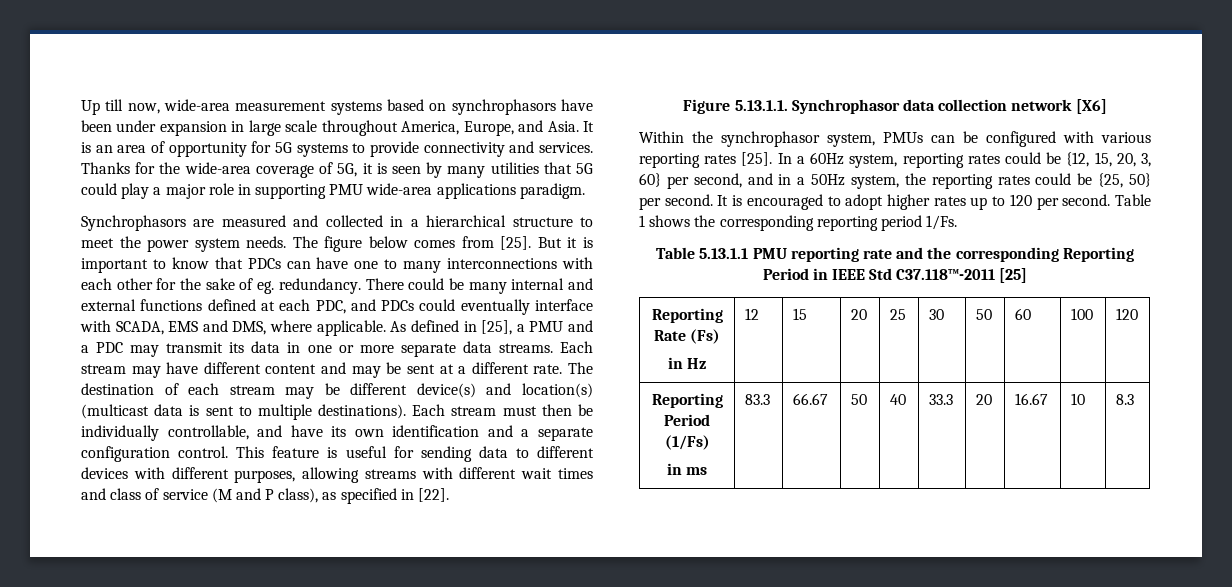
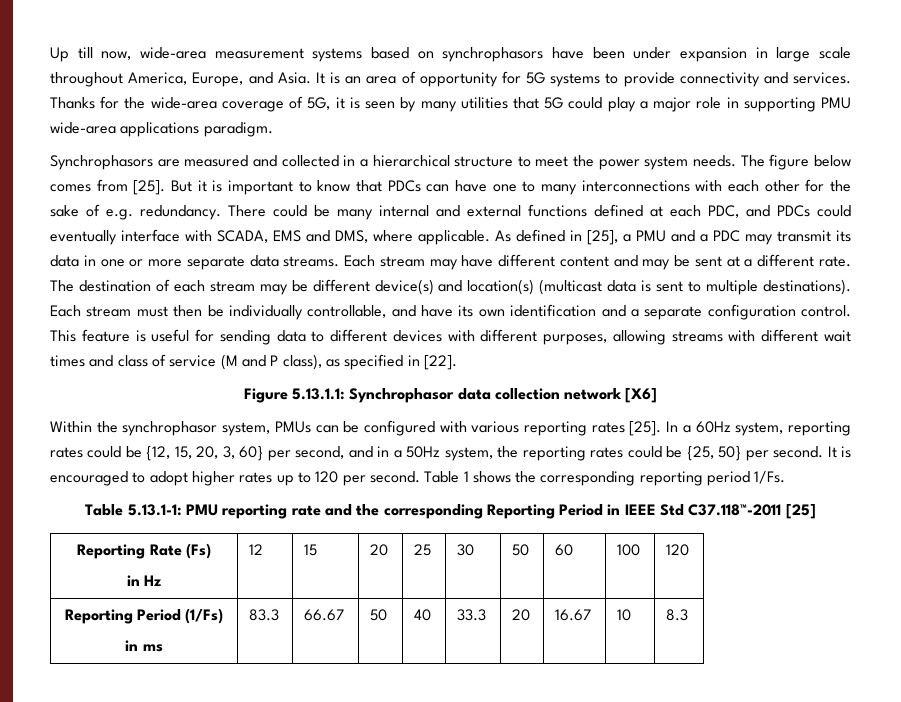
- But it is important to know that PDCs can have one to many interconnections with each other for the sake of eg. redundancy.
+ But it is important to know that PDCs can have one to many interconnections with each other for the sake of e.g. redundancy.
- Figure 5.13.1.1. Synchrophasor data collection network [X6]
+ Figure 5.13.1.1: Synchrophasor data collection network [X6]
- Table 5.13.1.1 PMU reporting rate and the corresponding Reporting Period in IEEE Std C37.118™-2011 [25]
+ Table 5.13.1-1: PMU reporting rate and the corresponding Reporting Period in IEEE Std C37.118™-2011 [25]

